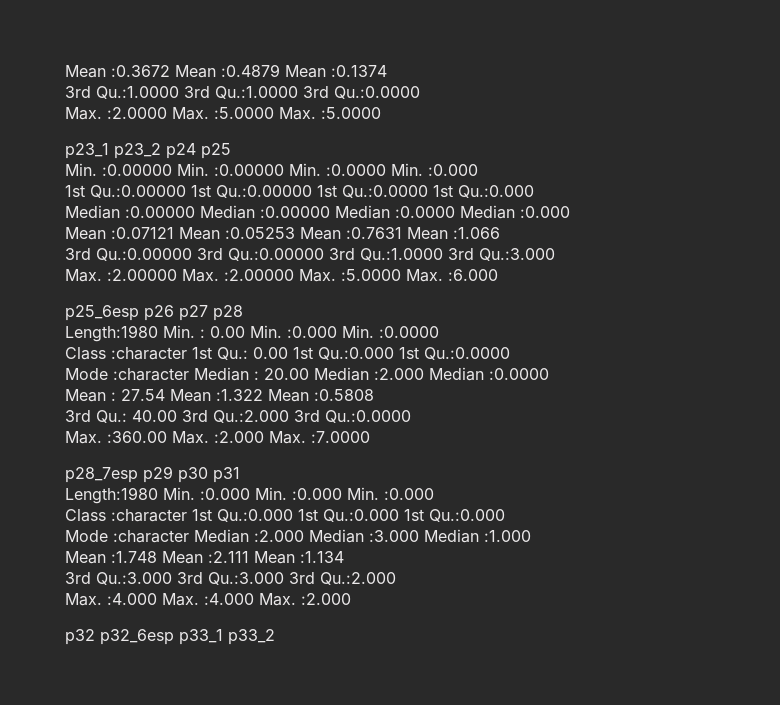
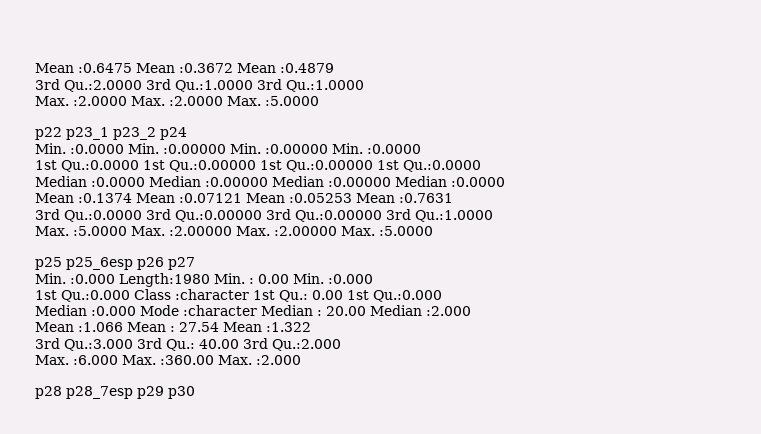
- Mean :0.3672 Mean :0.4879 Mean :0.1374
- 3rd Qu.:1.0000 3rd Qu.:1.0000 3rd Qu.:0.0000
- Max. :2.0000 Max. :5.0000 Max. :5.0000
- p23_1 p23_2 p24 p25
- Min. :0.00000 Min. :0.00000 Min. :0.0000 Min. :0.000
- 1st Qu.:0.00000 1st Qu.:0.00000 1st Qu.:0.0000 1st Qu.:0.000
- Median :0.00000 Median :0.00000 Median :0.0000 Median :0.000
- Mean :0.07121 Mean :0.05253 Mean :0.7631 Mean :1.066
- 3rd Qu.:0.00000 3rd Qu.:0.00000 3rd Qu.:1.0000 3rd Qu.:3.000
- Max. :2.00000 Max. :2.00000 Max. :5.0000 Max. :6.000
- p25_6esp p26 p27 p28
- Length:1980 Min. :
+ Mean :0.6475 Mean :0.3672 Mean :0.4879
+ 3rd Qu.:2.0000 3rd Qu.:1.0000 3rd Qu.:1.0000
+ Max. :2.0000 Max. :2.0000 Max. :5.0000
+ p22 p23_1 p23_2 p24
+ Min. :0.0000 Min. :0.00000 Min. :0.00000 Min. :0.0000
+ 1st Qu.:0.0000 1st Qu.:0.00000 1st Qu.:0.00000 1st Qu.:0.0000
+ Median :0.0000 Median :0.00000 Median :0.00000 Median :0.0000
+ Mean :0.1374 Mean :0.07121 Mean :0.05253 Mean :0.7631
+ 3rd Qu.:0.0000 3rd Qu.:0.00000 3rd Qu.:0.00000 3rd Qu.:1.0000
+ Max. :5.0000 Max. :2.00000 Max. :2.00000 Max. :5.0000
+ p25 p25_6esp p26 p27
+ Min. :0.000 Length:1980 Min. :
- 0.00 Min. :0.000 Min. :0.0000
- Class :character 1st Qu.:
+ 0.00 Min. :0.000
+ 1st Qu.:0.000 Class :character 1st Qu.:
- 0.00 1st Qu.:0.000 1st Qu.:0.0000
- Mode :character Median :
+ 0.00 1st Qu.:0.000
+ Median :0.000 Mode :character Median :
- 20.00 Median :2.000 Median :0.0000
- Mean :
+ 20.00 Median :2.000
+ Mean :1.066 Mean :
- 27.54 Mean :1.322 Mean :0.5808
- 3rd Qu.:
+ 27.54 Mean :1.322
+ 3rd Qu.:3.000 3rd Qu.:
- 40.00 3rd Qu.:2.000 3rd Qu.:0.0000
- Max. :360.00 Max. :2.000 Max. :7.0000
- p28_7esp p29 p30 p31
- Length:1980 Min. :0.000 Min. :0.000 Min. :0.000
- Class :character 1st Qu.:0.000 1st Qu.:0.000 1st Qu.:0.000
- Mode :character Median :2.000 Median :3.000 Median :1.000
- Mean :1.748 Mean :2.111 Mean :1.134
- 3rd Qu.:3.000 3rd Qu.:3.000 3rd Qu.:2.000
- Max. :4.000 Max. :4.000 Max. :2.000
- p32 p32_6esp p33_1 p33_2
+ 40.00 3rd Qu.:2.000
+ Max. :6.000 Max. :360.00 Max. :2.000
+ p28 p28_7esp p29 p30

